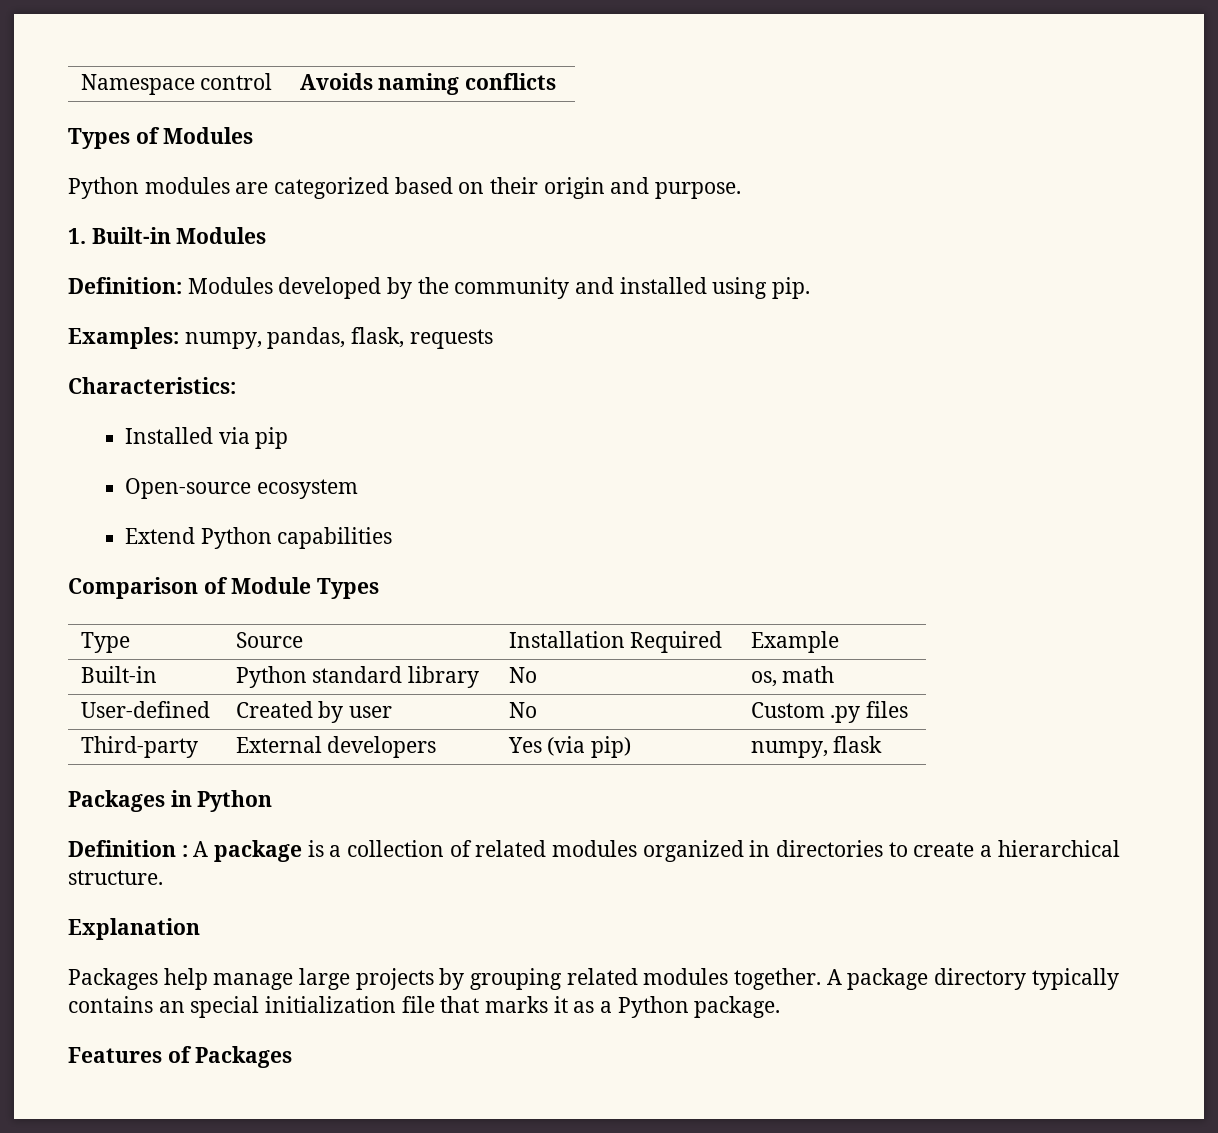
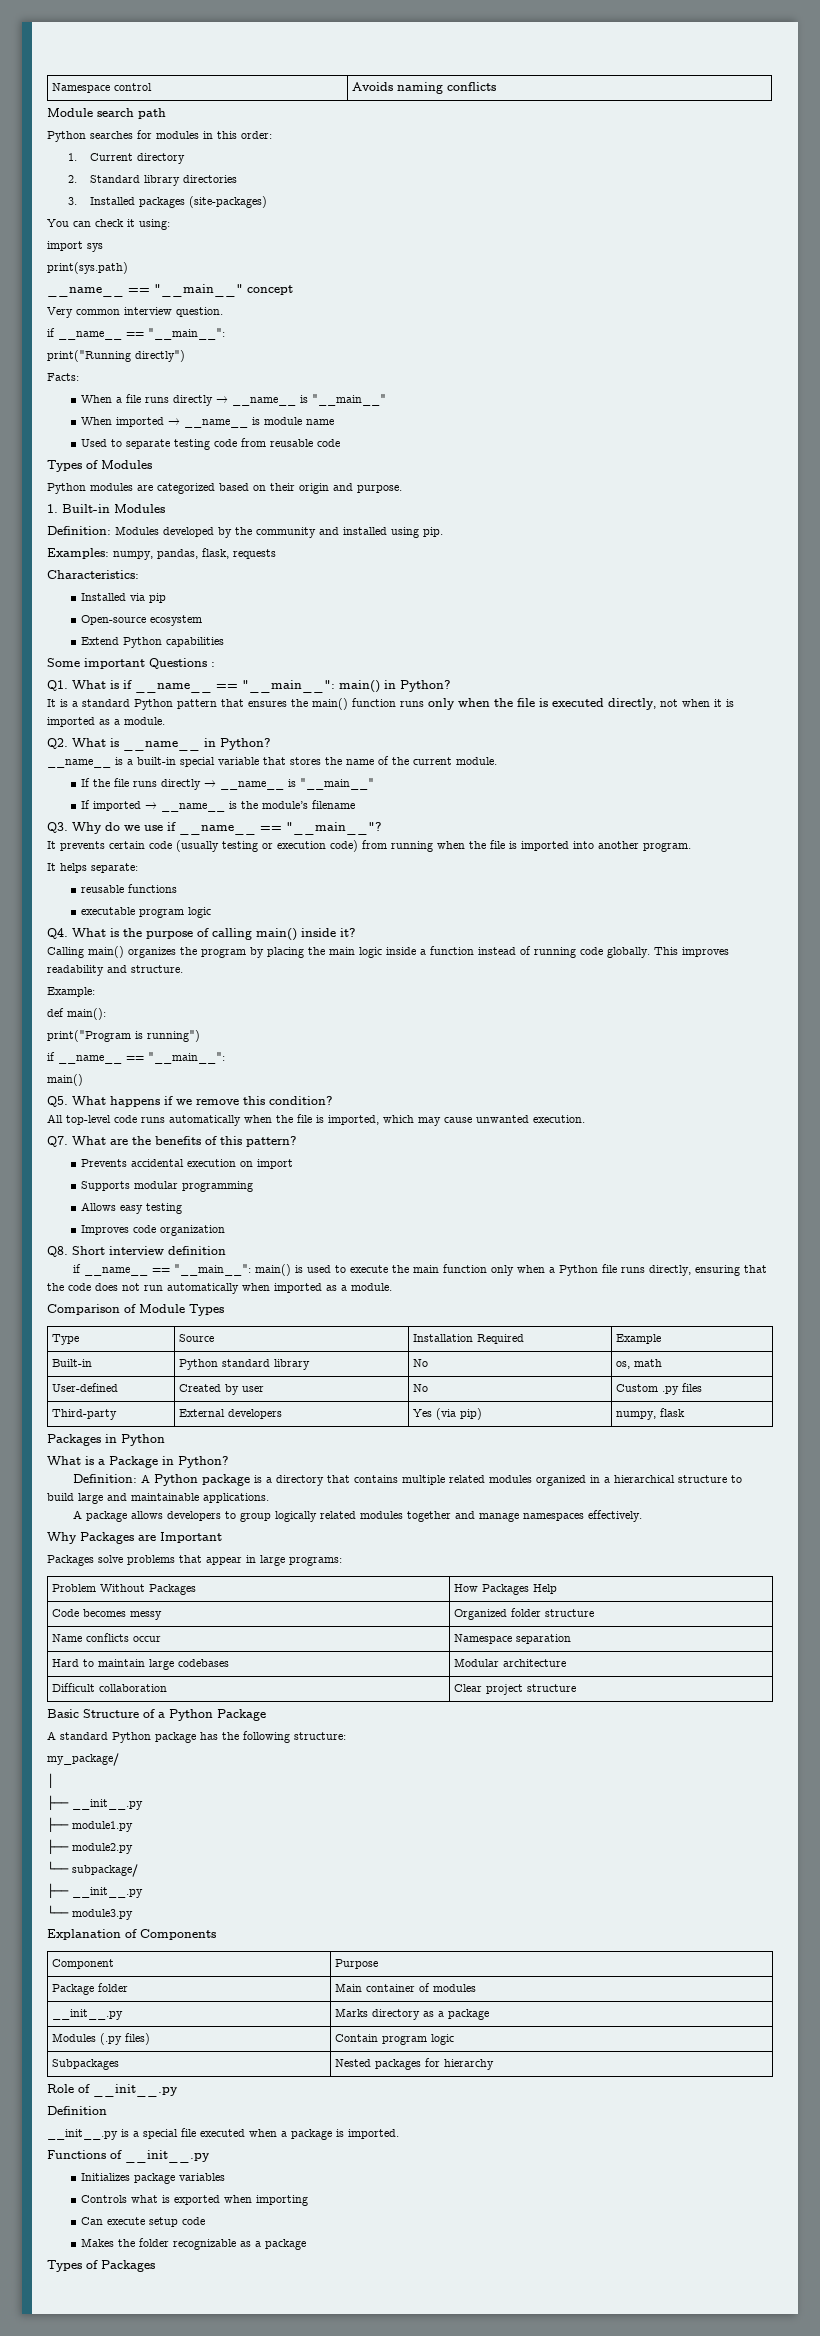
+ Module search path
+ Python searches for modules in this order:
+ 1. Current directory
+ 2. Standard library directories
+ 3. Installed packages (site-packages)
+ You can check it using:
+ import sys
+ print(sys.path)
+ __name__ == "__main__" concept
+ Very common interview question.
+ if __name__ == "__main__":
+ print("Running directly")
+ Facts:
+ When a file runs directly → __name__ is "__main__"
+ When imported → __name__ is module name
+ Used to separate testing code from reusable code
+ Some important Questions :
+ Q1. What is if __name__ == "__main__": main() in Python?
+ It is a standard Python pattern that ensures the main() function runs only when the file is executed directly, not when it is imported as a module.
+ Q2. What is __name__ in Python?
+ __name__ is a built-in special variable that stores the name of the current module.
+ If the file runs directly → __name__ is "__main__"
+ If imported → __name__ is the module’s filename
+ Q3. Why do we use if __name__ == "__main__"?
+ It prevents certain code (usually testing or execution code) from running when the file is imported into another program.
+ It helps separate:
+ reusable functions
+ executable program logic
+ Q4. What is the purpose of calling main() inside it?
+ Calling main() organizes the program by placing the main logic inside a function instead of running code globally. This improves readability and structure.
+ Example:
+ def main():
+ print("Program is running")
+ if __name__ == "__main__":
+ main()
+ Q5. What happens if we remove this condition?
+ All top-level code runs automatically when the file is imported, which may cause unwanted execution.
+ Q7. What are the benefits of this pattern?
+ Prevents accidental execution on import
+ Supports modular programming
+ Allows easy testing
+ Improves code organization
+ Q8. Short interview definition
+ if __name__ == "__main__": main() is used to execute the main function only when a Python file runs directly, ensuring that the code does not run automatically when imported as a module.
- Definition : A package is a collection of related modules organized in directories to create a hierarchical structure.
- Explanation
- Packages help manage large projects by grouping related modules together. A package directory typically contains an special initialization file that marks it as a Python package.
- Features of Packages
+ What is a Package in Python?
+ Definition: A Python package is a directory that contains multiple related modules organized in a hierarchical structure to build large and maintainable applications.
+ A package allows developers to group logically related modules together and manage namespaces effectively.
+ Why Packages are Important
+ Packages solve problems that appear in large programs:
+ Problem Without Packages | How Packages Help
+ Code becomes messy | Organized folder structure
+ Name conflicts occur | Namespace separation
+ Hard to maintain large codebases | Modular architecture
+ Difficult collaboration | Clear project structure
+ Basic Structure of a Python Package
+ A standard Python package has the following structure:
+ my_package/
+ │
+ ├── __init__.py
+ ├── module1.py
+ ├── module2.py
+ └── subpackage/
+ ├── __init__.py
+ └── module3.py
+ Explanation of Components
+ Component | Purpose
+ Package folder | Main container of modules
+ __init__.py | Marks directory as a package
+ Modules (.py files) | Contain program logic
+ Subpackages | Nested packages for hierarchy
+ Role of __init__.py
+ Definition
+ __init__.py is a special file executed when a package is imported.
+ Functions of __init__.py
+ Initializes package variables
+ Controls what is exported when importing
+ Can execute setup code
+ Makes the folder recognizable as a package
+ Types of Packages

